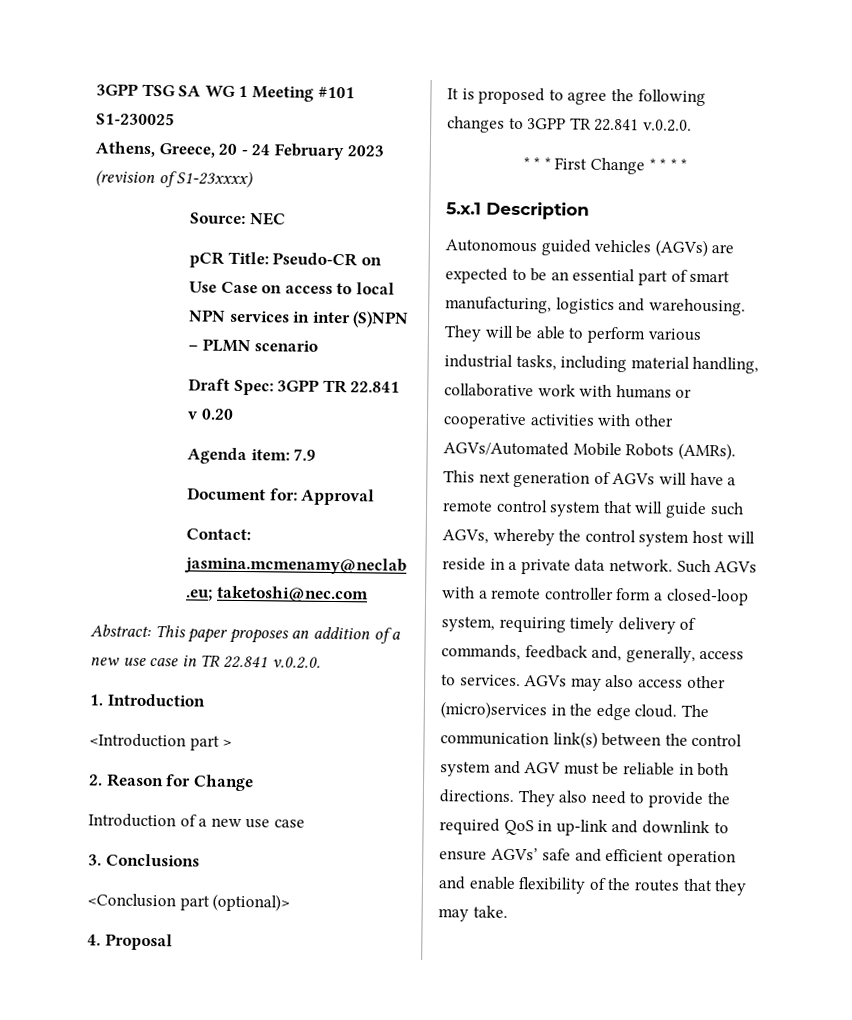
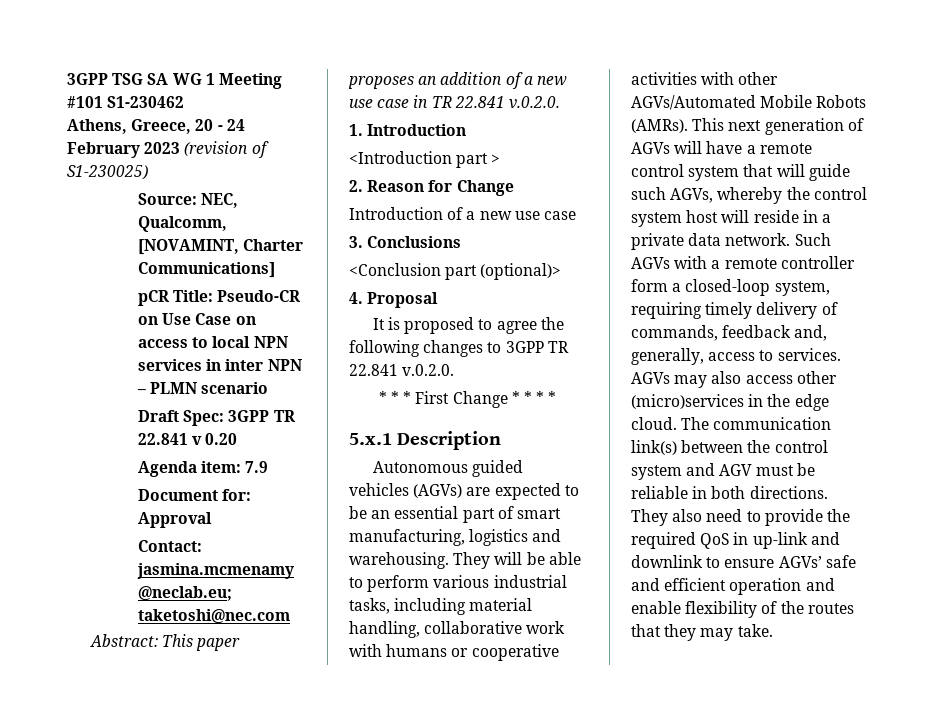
- 3GPP TSG SA WG 1 Meeting #101 S1-230025
+ 3GPP TSG SA WG 1 Meeting #101 S1-230462
- Athens, Greece, 20 - 24 February 2023 (revision of S1-23xxxx)
+ Athens, Greece, 20 - 24 February 2023 (revision of S1-230025)
- Source: NEC
+ Source: NEC, Qualcomm, [NOVAMINT, Charter Communications]
- pCR Title: Pseudo-CR on Use Case on access to local NPN services in inter (S)NPN – PLMN scenario
+ pCR Title: Pseudo-CR on Use Case on access to local NPN services in inter NPN – PLMN scenario

